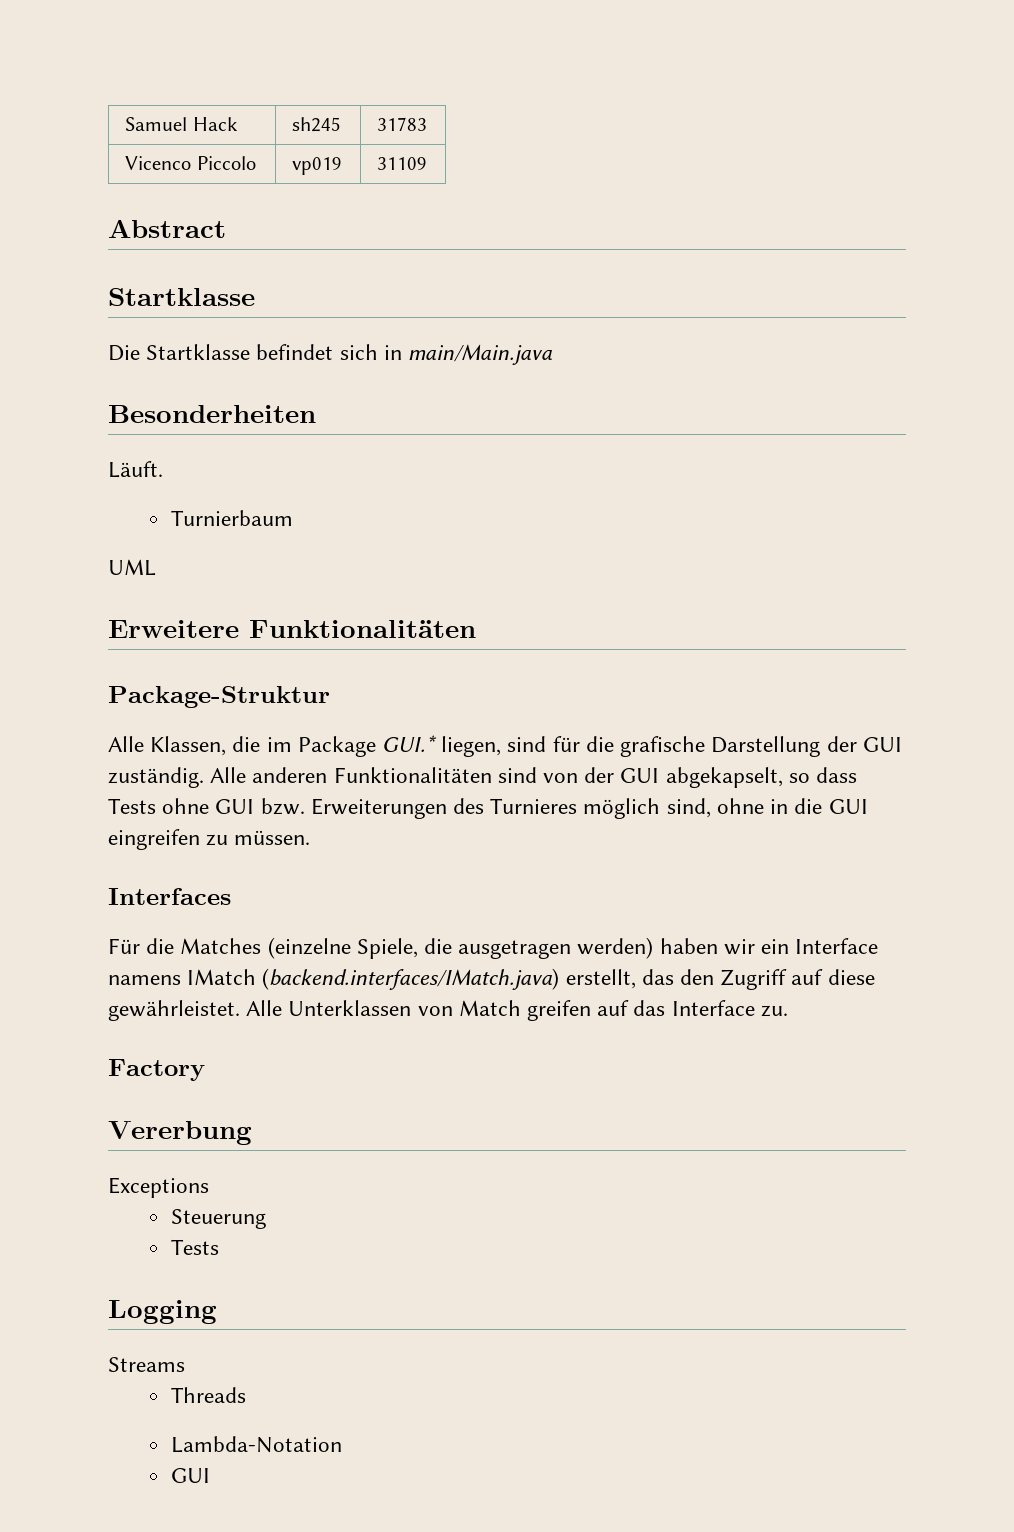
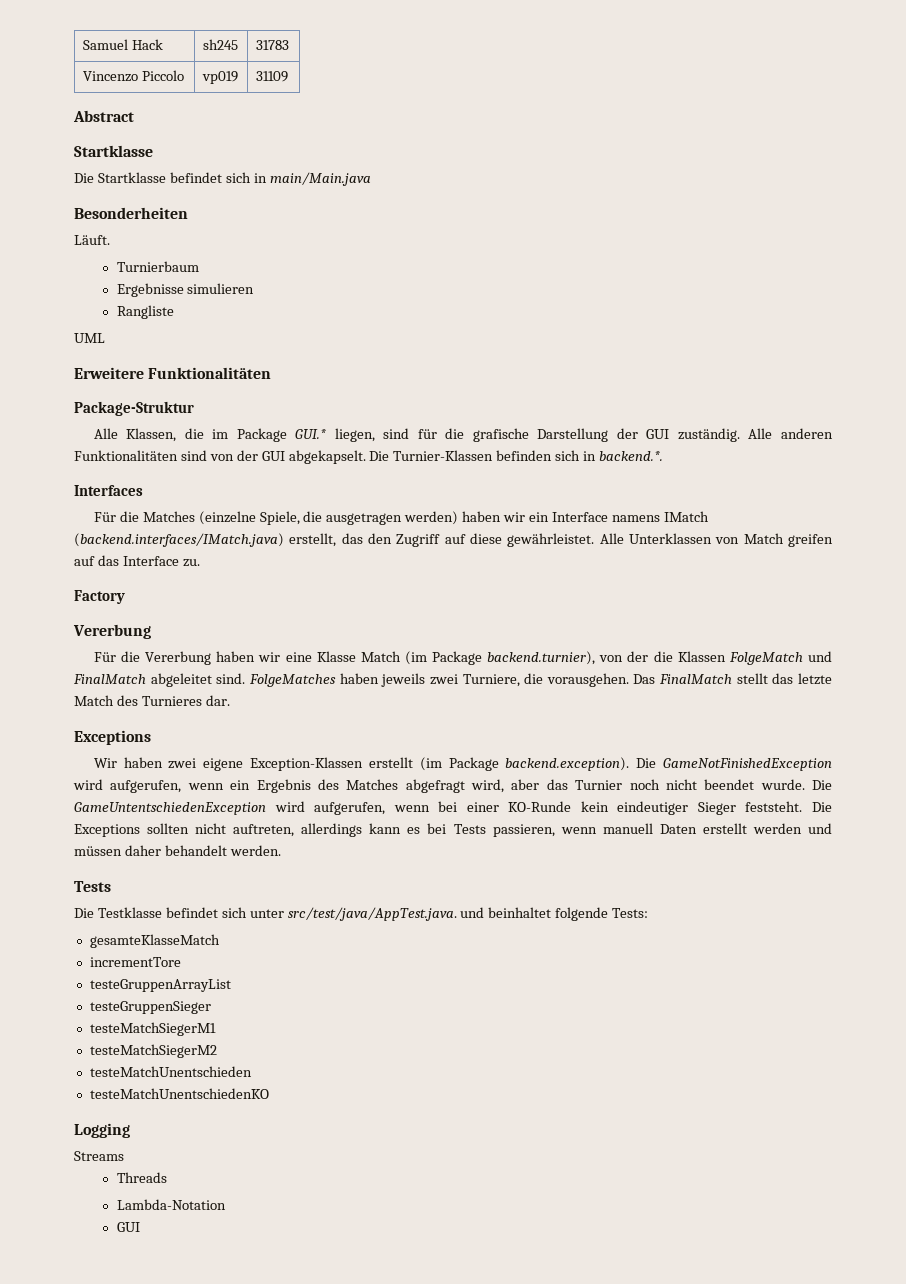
- Vicenco Piccolo | vp019 | 31109
+ Vincenzo Piccolo | vp019 | 31109
+ Ergebnisse simulieren
+ Rangliste
- Alle anderen Funktionalitäten sind von der GUI abgekapselt, so dass Tests ohne GUI bzw. Erweiterungen des Turnieres möglich sind, ohne in die GUI eingreifen zu müssen.
+ Alle anderen Funktionalitäten sind von der GUI abgekapselt. Die Turnier-Klassen befinden sich in backend.*.
+ Für die Vererbung haben wir eine Klasse Match (im Package backend.turnier), von der die Klassen FolgeMatch und FinalMatch abgeleitet sind. FolgeMatches haben jeweils zwei Turniere, die vorausgehen. Das FinalMatch stellt das letzte Match des Turnieres dar.
  Exceptions
- Steuerung
+ Wir haben zwei eigene Exception-Klassen erstellt (im Package backend.exception). Die GameNotFinishedException wird aufgerufen, wenn ein Ergebnis des Matches abgefragt wird, aber das Turnier noch nicht beendet wurde. Die GameUntentschiedenException wird aufgerufen, wenn bei einer KO-Runde kein eindeutiger Sieger feststeht. Die Exceptions sollten nicht auftreten, allerdings kann es bei Tests passieren, wenn manuell Daten erstellt werden und müssen daher behandelt werden.
  Tests
+ Die Testklasse befindet sich unter src/test/java/AppTest.java. und beinhaltet folgende Tests:
+ gesamteKlasseMatch
+ incrementTore
+ testeGruppenArrayList
+ testeGruppenSieger
+ testeMatchSiegerM1
+ testeMatchSiegerM2
+ testeMatchUnentschieden
+ testeMatchUnentschiedenKO

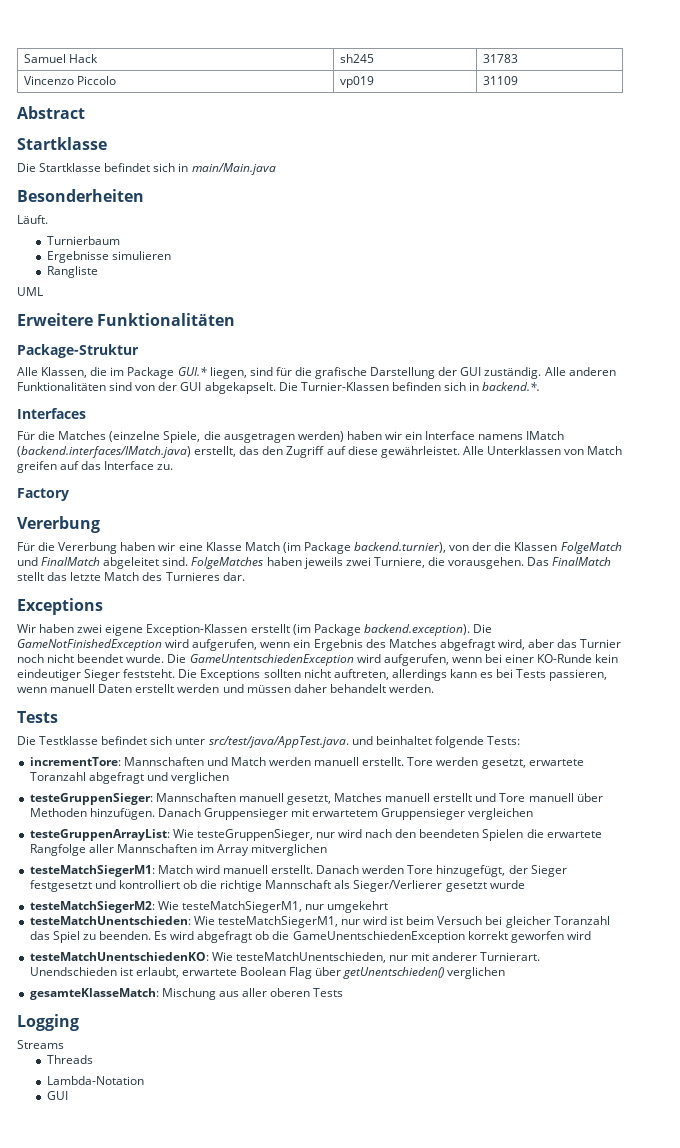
- gesamteKlasseMatch
- incrementTore
- testeGruppenArrayList
- testeGruppenSieger
- testeMatchSiegerM1
- testeMatchSiegerM2
- testeMatchUnentschieden
- testeMatchUnentschiedenKO
+ incrementTore: Mannschaften und Match werden manuell erstellt. Tore werden gesetzt, erwartete Toranzahl abgefragt und verglichen
+ testeGruppenSieger: Mannschaften manuell gesetzt, Matches manuell erstellt und Tore manuell über Methoden hinzufügen. Danach Gruppensieger mit erwartetem Gruppensieger vergleichen
+ testeGruppenArrayList: Wie testeGruppenSieger, nur wird nach den beendeten Spielen die erwartete Rangfolge aller Mannschaften im Array mitverglichen
+ testeMatchSiegerM1: Match wird manuell erstellt. Danach werden Tore hinzugefügt, der Sieger festgesetzt und kontrolliert ob die richtige Mannschaft als Sieger/Verlierer gesetzt wurde
+ testeMatchSiegerM2: Wie testeMatchSiegerM1, nur umgekehrt
+ testeMatchUnentschieden: Wie testeMatchSiegerM1, nur wird ist beim Versuch bei gleicher Toranzahl das Spiel zu beenden. Es wird abgefragt ob die GameUnentschiedenException korrekt geworfen wird
+ testeMatchUnentschiedenKO: Wie testeMatchUnentschieden, nur mit anderer Turnierart. Unendschieden ist erlaubt, erwartete Boolean Flag über getUnentschieden() verglichen
+ gesamteKlasseMatch: Mischung aus aller oberen Tests

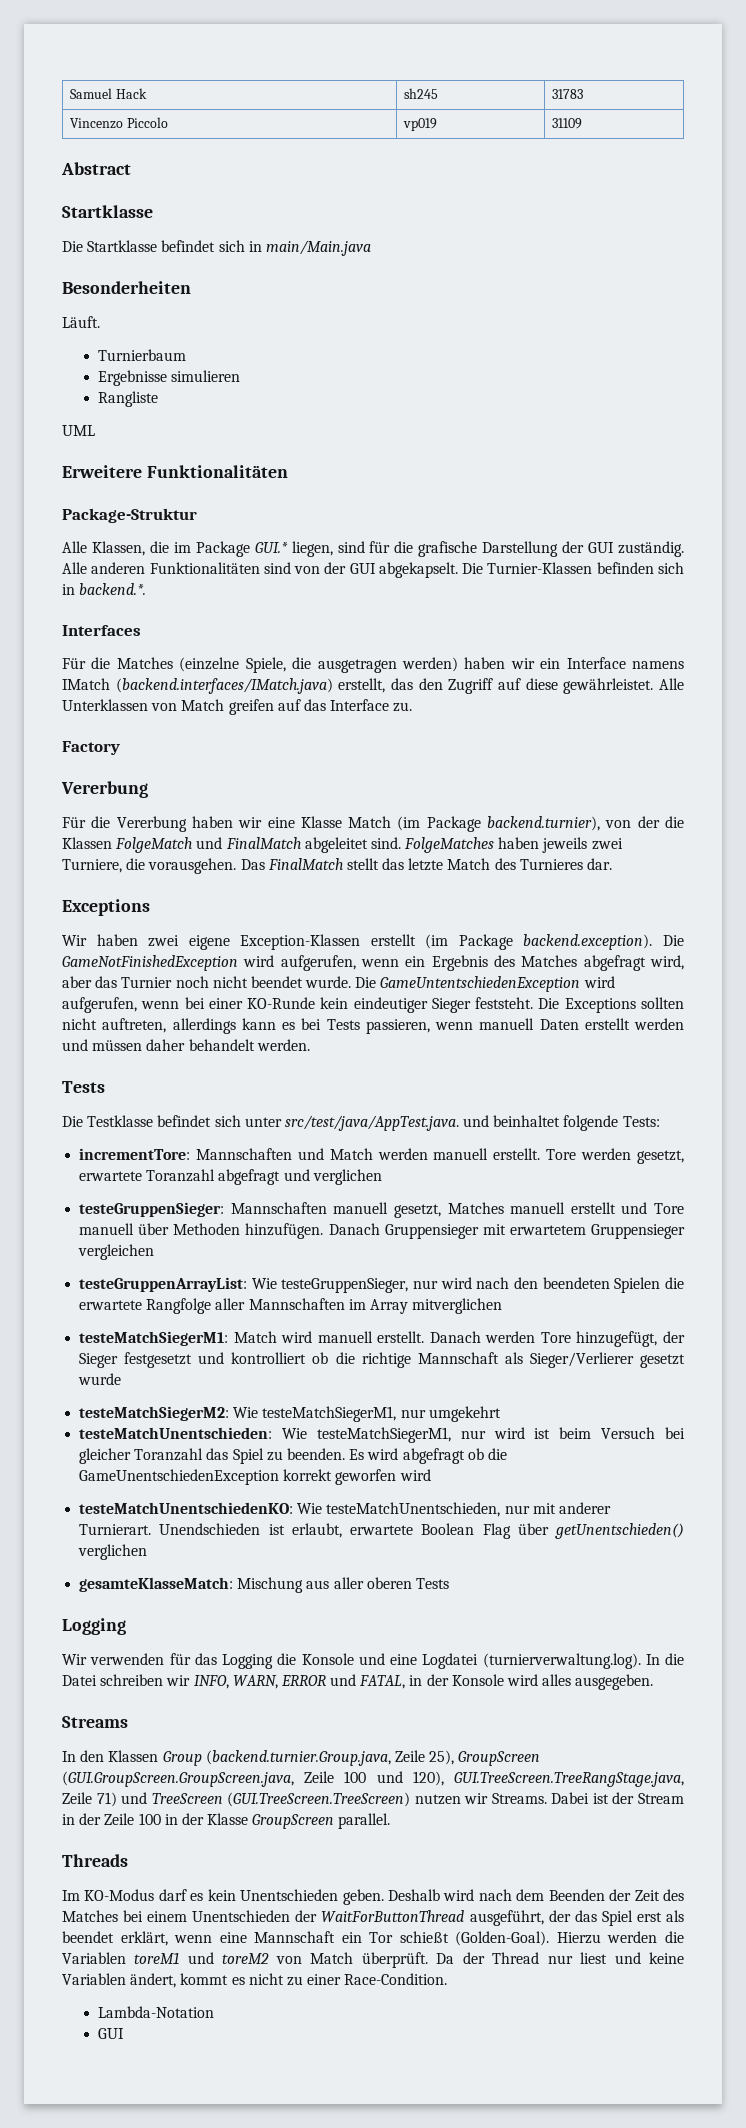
+ Wir verwenden für das Logging die Konsole und eine Logdatei (turnierverwaltung.log). In die Datei schreiben wir INFO, WARN, ERROR und FATAL, in der Konsole wird alles ausgegeben.
  Streams
+ In den Klassen Group (backend.turnier.Group.java, Zeile 25), GroupScreen (GUI.GroupScreen.GroupScreen.java, Zeile 100 und 120), GUI.TreeScreen.TreeRangStage.java, Zeile 71) und TreeScreen (GUI.TreeScreen.TreeScreen) nutzen wir Streams. Dabei ist der Stream in der Zeile 100 in der Klasse GroupScreen parallel.
  Threads
+ Im KO-Modus darf es kein Unentschieden geben. Deshalb wird nach dem Beenden der Zeit des Matches bei einem Unentschieden der WaitForButtonThread ausgeführt, der das Spiel erst als beendet erklärt, wenn eine Mannschaft ein Tor schießt (Golden-Goal). Hierzu werden die Variablen toreM1 und toreM2 von Match überprüft. Da der Thread nur liest und keine Variablen ändert, kommt es nicht zu einer Race-Condition.

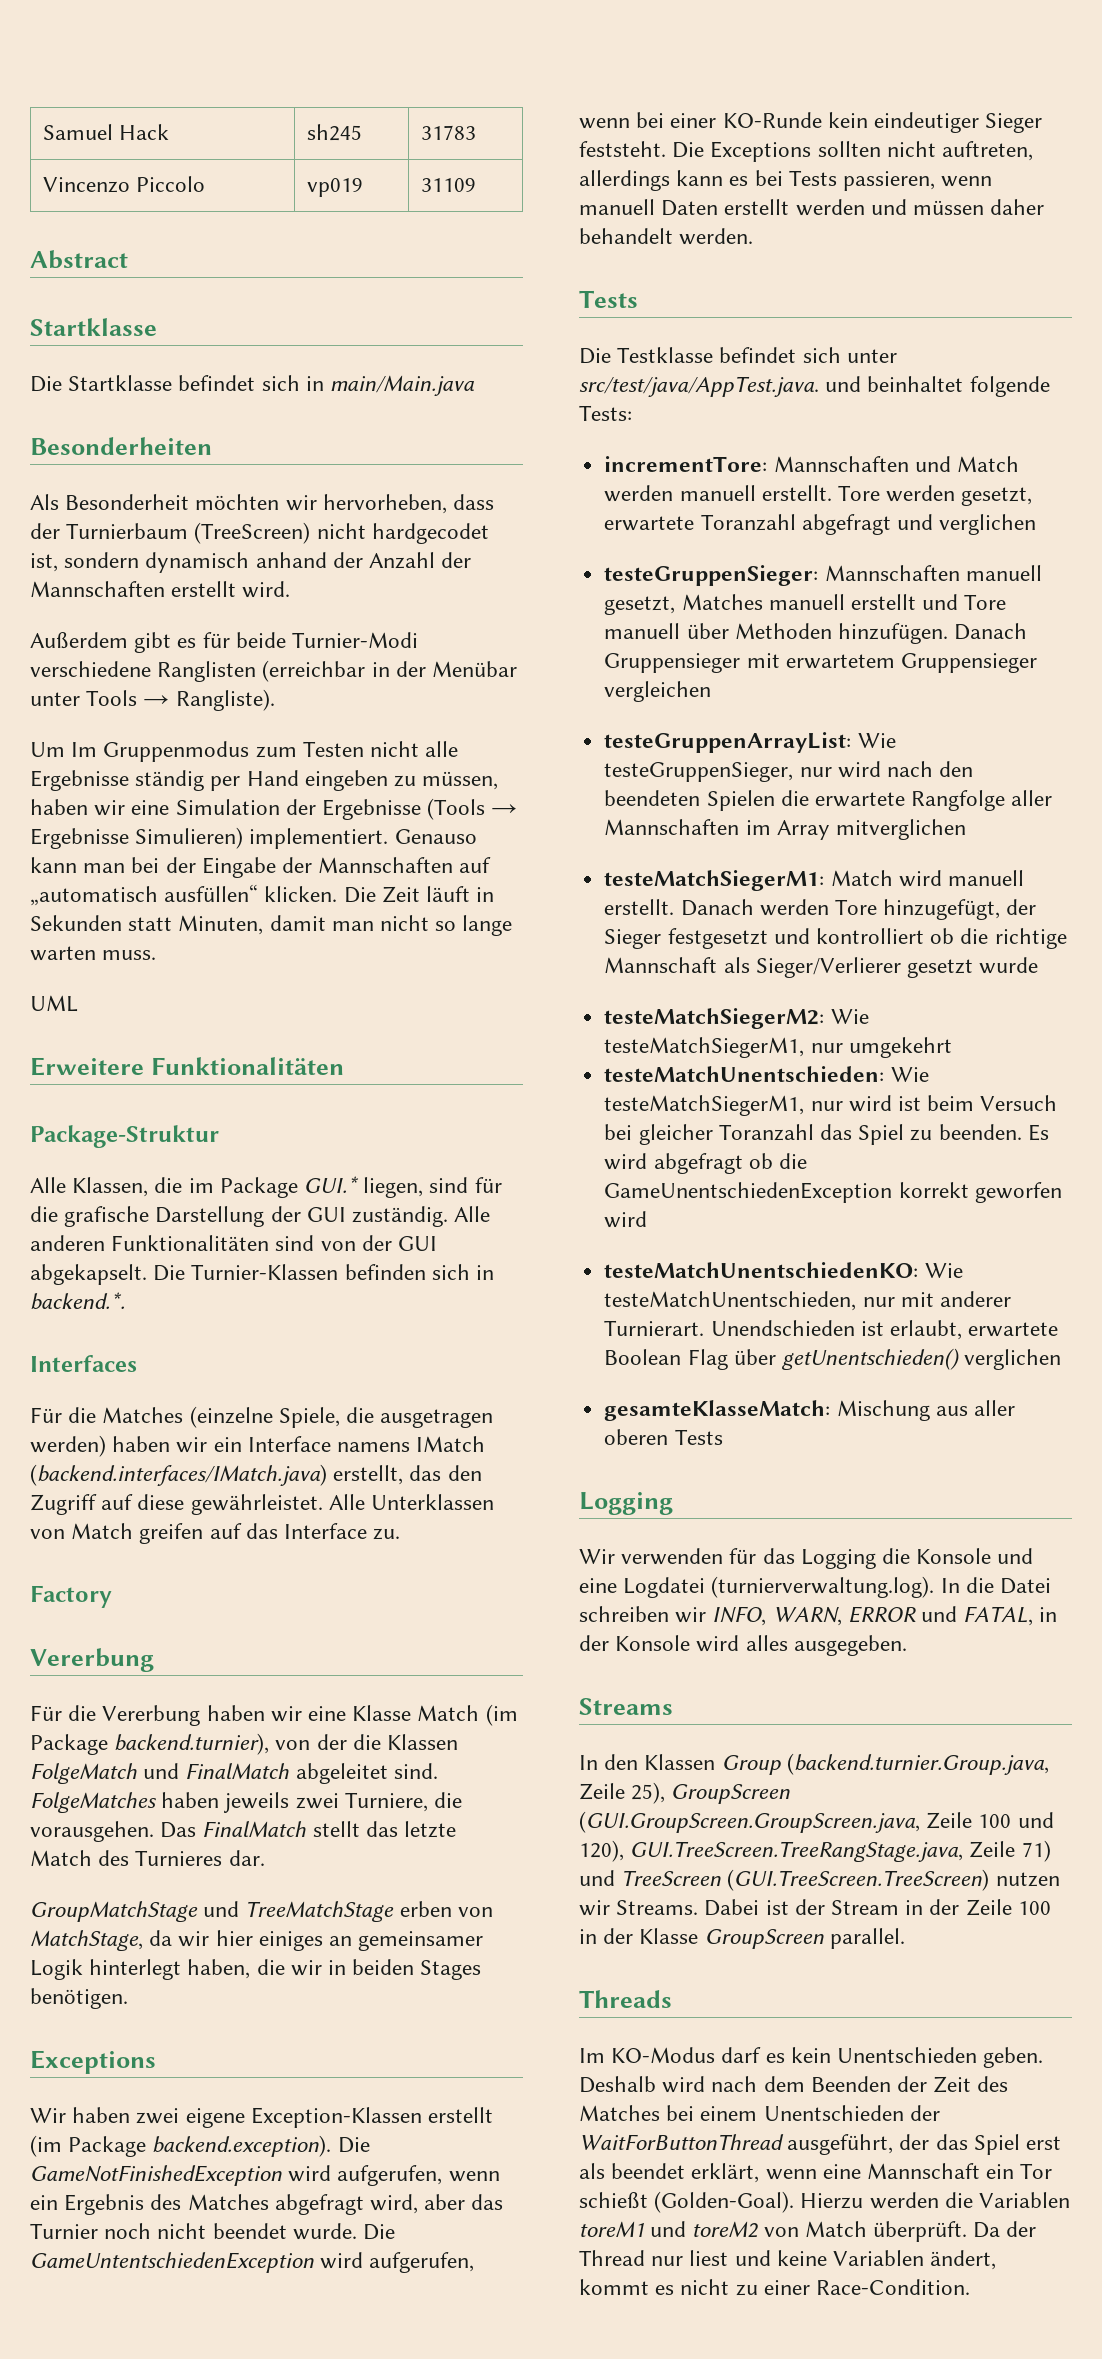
- Läuft.
- Turnierbaum
- Ergebnisse simulieren
- Rangliste
+ Als Besonderheit möchten wir hervorheben, dass der Turnierbaum (TreeScreen) nicht hardgecodet ist, sondern dynamisch anhand der Anzahl der Mannschaften erstellt wird.
+ Außerdem gibt es für beide Turnier-Modi verschiedene Ranglisten (erreichbar in der Menübar unter Tools → Rangliste).
+ Um Im Gruppenmodus zum Testen nicht alle Ergebnisse ständig per Hand eingeben zu müssen, haben wir eine Simulation der Ergebnisse (Tools → Ergebnisse Simulieren) implementiert. Genauso kann man bei der Eingabe der Mannschaften auf „automatisch ausfüllen“ klicken. Die Zeit läuft in Sekunden statt Minuten, damit man nicht so lange warten muss.
+ GroupMatchStage und TreeMatchStage erben von MatchStage, da wir hier einiges an gemeinsamer Logik hinterlegt haben, die wir in beiden Stages benötigen.
- Lambda-Notation
- GUI

